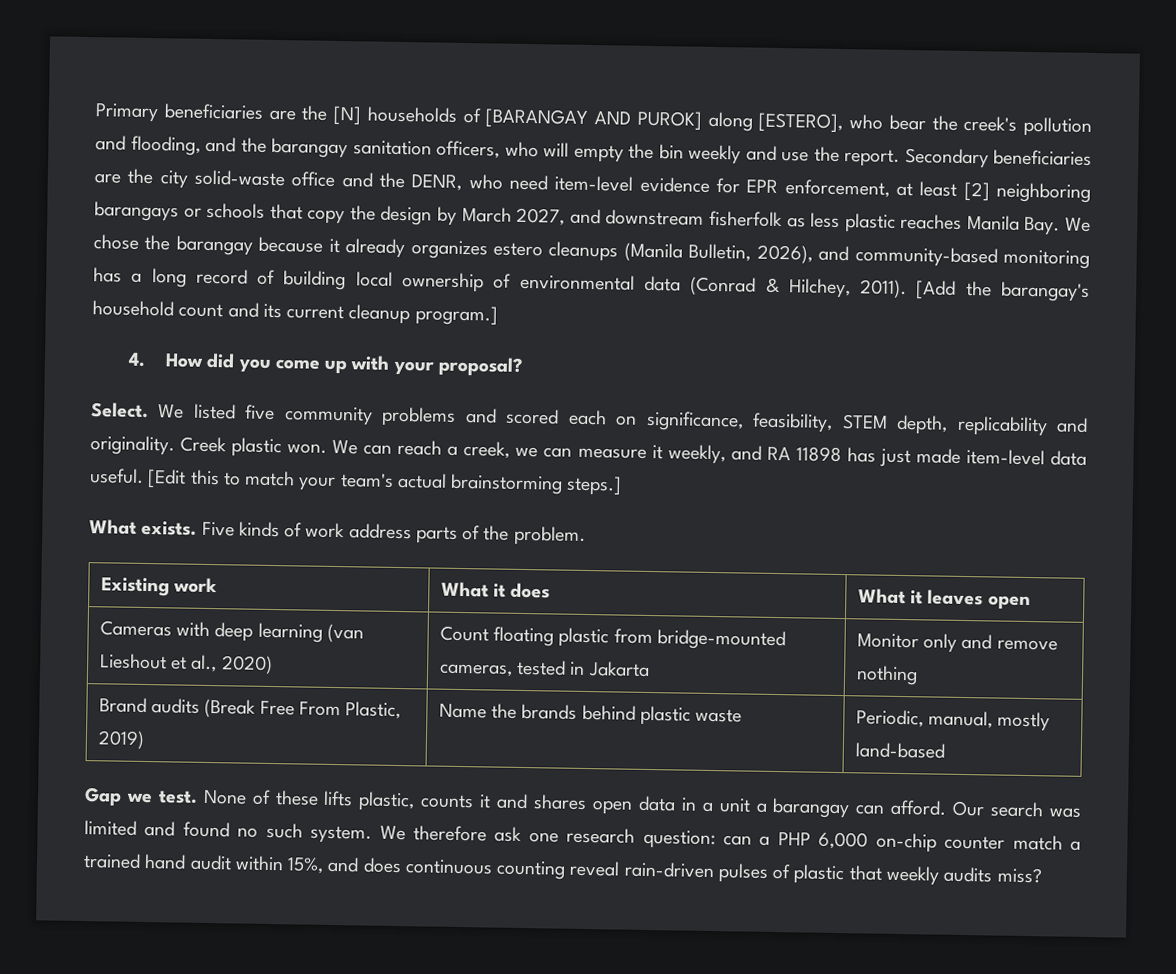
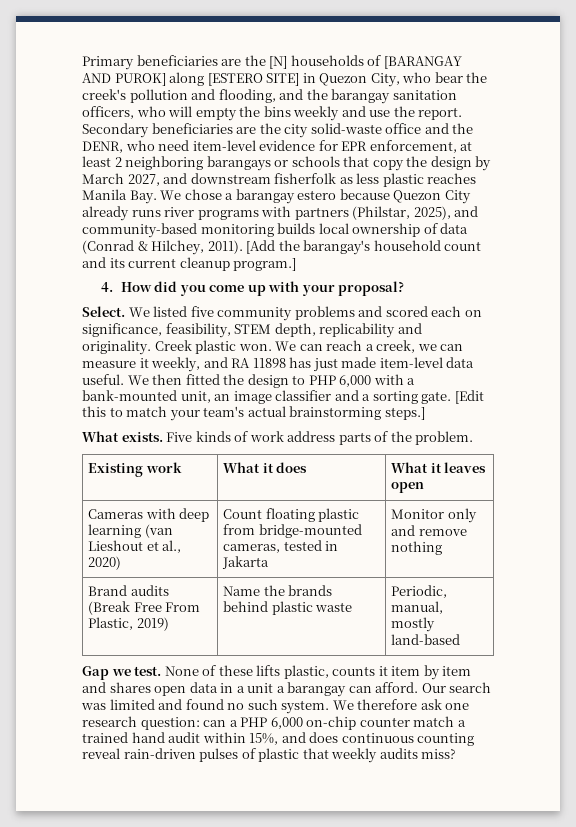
- Primary beneficiaries are the [N] households of [BARANGAY AND PUROK] along [ESTERO], who bear the creek's pollution and flooding, and the barangay sanitation officers, who will empty the bin weekly and use the report.
+ Primary beneficiaries are the [N] households of [BARANGAY AND PUROK] along [ESTERO SITE] in Quezon City, who bear the creek's pollution and flooding, and the barangay sanitation officers, who will empty the bins weekly and use the report.
- Secondary beneficiaries are the city solid-waste office and the DENR, who need item-level evidence for EPR enforcement, at least [2] neighboring barangays or schools that copy the design by March 2027, and downstream fisherfolk as less plastic reaches Manila Bay. We chose the barangay because it already organizes estero cleanups (Manila Bulletin, 2026), and community-based monitoring has a long record of building local ownership of environmental data (Conrad & Hilchey, 2011).
+ Secondary beneficiaries are the city solid-waste office and the DENR, who need item-level evidence for EPR enforcement, at least 2 neighboring barangays or schools that copy the design by March 2027, and downstream fisherfolk as less plastic reaches Manila Bay. We chose a barangay estero because Quezon City already runs river programs with partners (Philstar, 2025), and community-based monitoring builds local ownership of data (Conrad & Hilchey, 2011).
+ We then fitted the design to PHP 6,000 with a bank-mounted unit, an image classifier and a sorting gate.
- None of these lifts plastic, counts it and shares open data in a unit a barangay can afford.
+ None of these lifts plastic, counts it item by item and shares open data in a unit a barangay can afford.

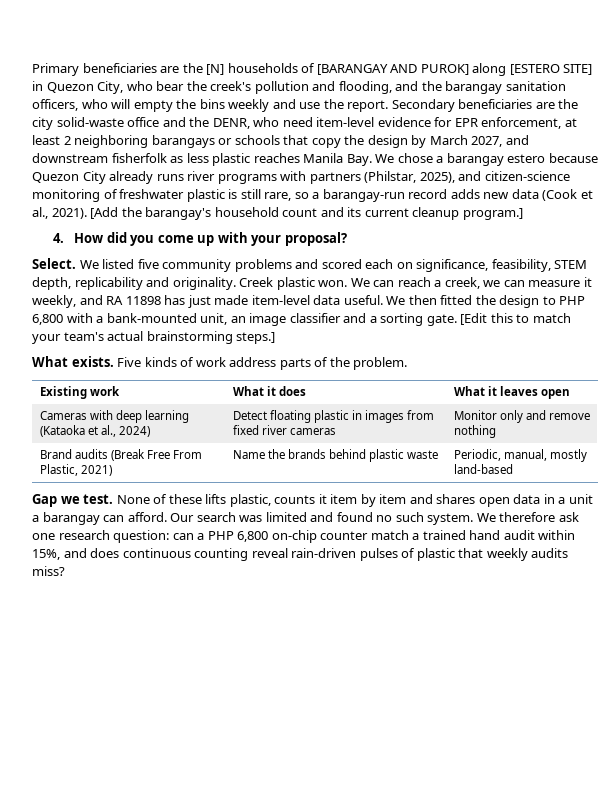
- Secondary beneficiaries are the city solid-waste office and the DENR, who need item-level evidence for EPR enforcement, at least 2 neighboring barangays or schools that copy the design by March 2027, and downstream fisherfolk as less plastic reaches Manila Bay. We chose a barangay estero because Quezon City already runs river programs with partners (Philstar, 2025), and community-based monitoring builds local ownership of data (Conrad & Hilchey, 2011).
+ Secondary beneficiaries are the city solid-waste office and the DENR, who need item-level evidence for EPR enforcement, at least 2 neighboring barangays or schools that copy the design by March 2027, and downstream fisherfolk as less plastic reaches Manila Bay. We chose a barangay estero because Quezon City already runs river programs with partners (Philstar, 2025), and citizen-science monitoring of freshwater plastic is still rare, so a barangay-run record adds new data (Cook et al., 2021).
- We then fitted the design to PHP 6,000 with a bank-mounted unit, an image classifier and a sorting gate.
+ We then fitted the design to PHP 6,800 with a bank-mounted unit, an image classifier and a sorting gate.
- Cameras with deep learning (van Lieshout et al., 2020) | Count floating plastic from bridge-mounted cameras, tested in Jakarta | Monitor only and remove nothing
+ Cameras with deep learning (Kataoka et al., 2024) | Detect floating plastic in images from fixed river cameras | Monitor only and remove nothing
- Brand audits (Break Free From Plastic, 2019) | Name the brands behind plastic waste | Periodic, manual, mostly land-based
+ Brand audits (Break Free From Plastic, 2021) | Name the brands behind plastic waste | Periodic, manual, mostly land-based
- We therefore ask one research question: can a PHP 6,000 on-chip counter match a trained hand audit within 15%, and does continuous counting reveal rain-driven pulses of plastic that weekly audits miss?
+ We therefore ask one research question: can a PHP 6,800 on-chip counter match a trained hand audit within 15%, and does continuous counting reveal rain-driven pulses of plastic that weekly audits miss?

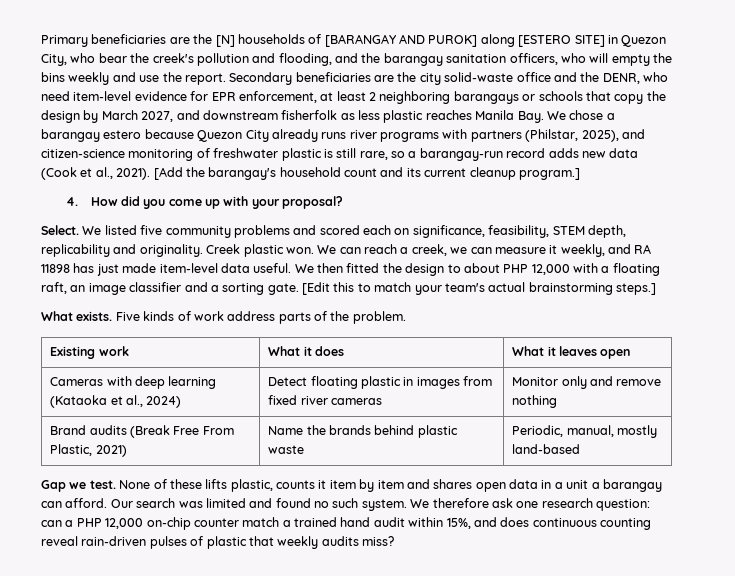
- We then fitted the design to PHP 6,800 with a bank-mounted unit, an image classifier and a sorting gate.
+ We then fitted the design to about PHP 12,000 with a floating raft, an image classifier and a sorting gate.
- We therefore ask one research question: can a PHP 6,800 on-chip counter match a trained hand audit within 15%, and does continuous counting reveal rain-driven pulses of plastic that weekly audits miss?
+ We therefore ask one research question: can a PHP 12,000 on-chip counter match a trained hand audit within 15%, and does continuous counting reveal rain-driven pulses of plastic that weekly audits miss?

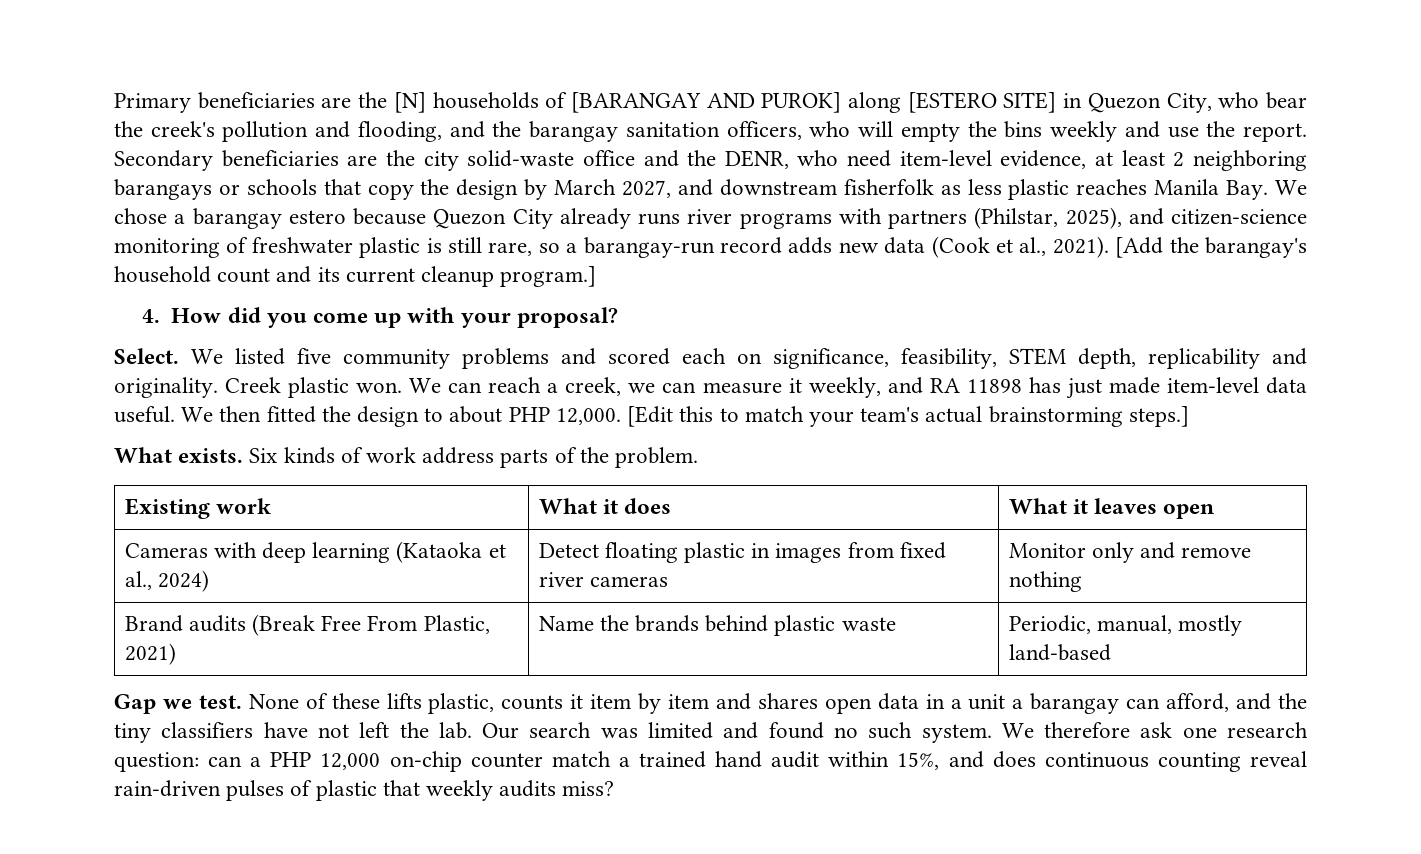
- Secondary beneficiaries are the city solid-waste office and the DENR, who need item-level evidence for EPR enforcement, at least 2 neighboring barangays or schools that copy the design by March 2027, and downstream fisherfolk as less plastic reaches Manila Bay. We chose a barangay estero because Quezon City already runs river programs with partners (Philstar, 2025), and citizen-science monitoring of freshwater plastic is still rare, so a barangay-run record adds new data (Cook et al., 2021).
+ Secondary beneficiaries are the city solid-waste office and the DENR, who need item-level evidence, at least 2 neighboring barangays or schools that copy the design by March 2027, and downstream fisherfolk as less plastic reaches Manila Bay. We chose a barangay estero because Quezon City already runs river programs with partners (Philstar, 2025), and citizen-science monitoring of freshwater plastic is still rare, so a barangay-run record adds new data (Cook et al., 2021).
- We then fitted the design to about PHP 12,000 with a floating raft, an image classifier and a sorting gate.
+ We then fitted the design to about PHP 12,000.
- Five kinds of work address parts of the problem.
+ Six kinds of work address parts of the problem.
- None of these lifts plastic, counts it item by item and shares open data in a unit a barangay can afford.
+ None of these lifts plastic, counts it item by item and shares open data in a unit a barangay can afford, and the tiny classifiers have not left the lab.

